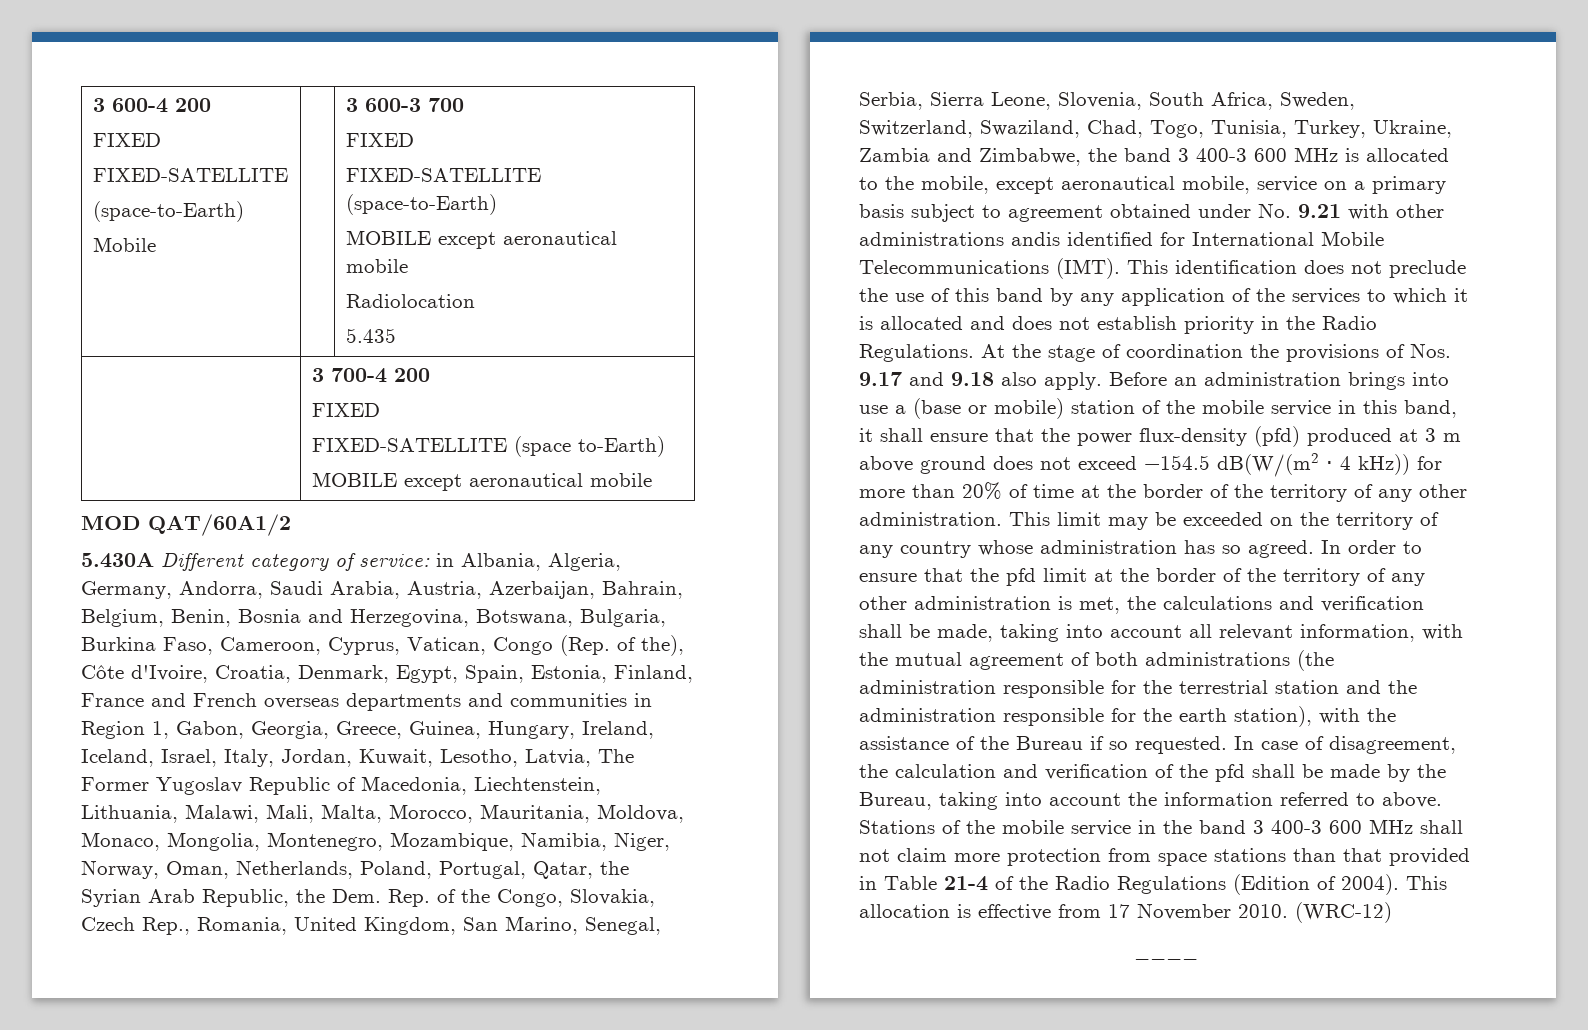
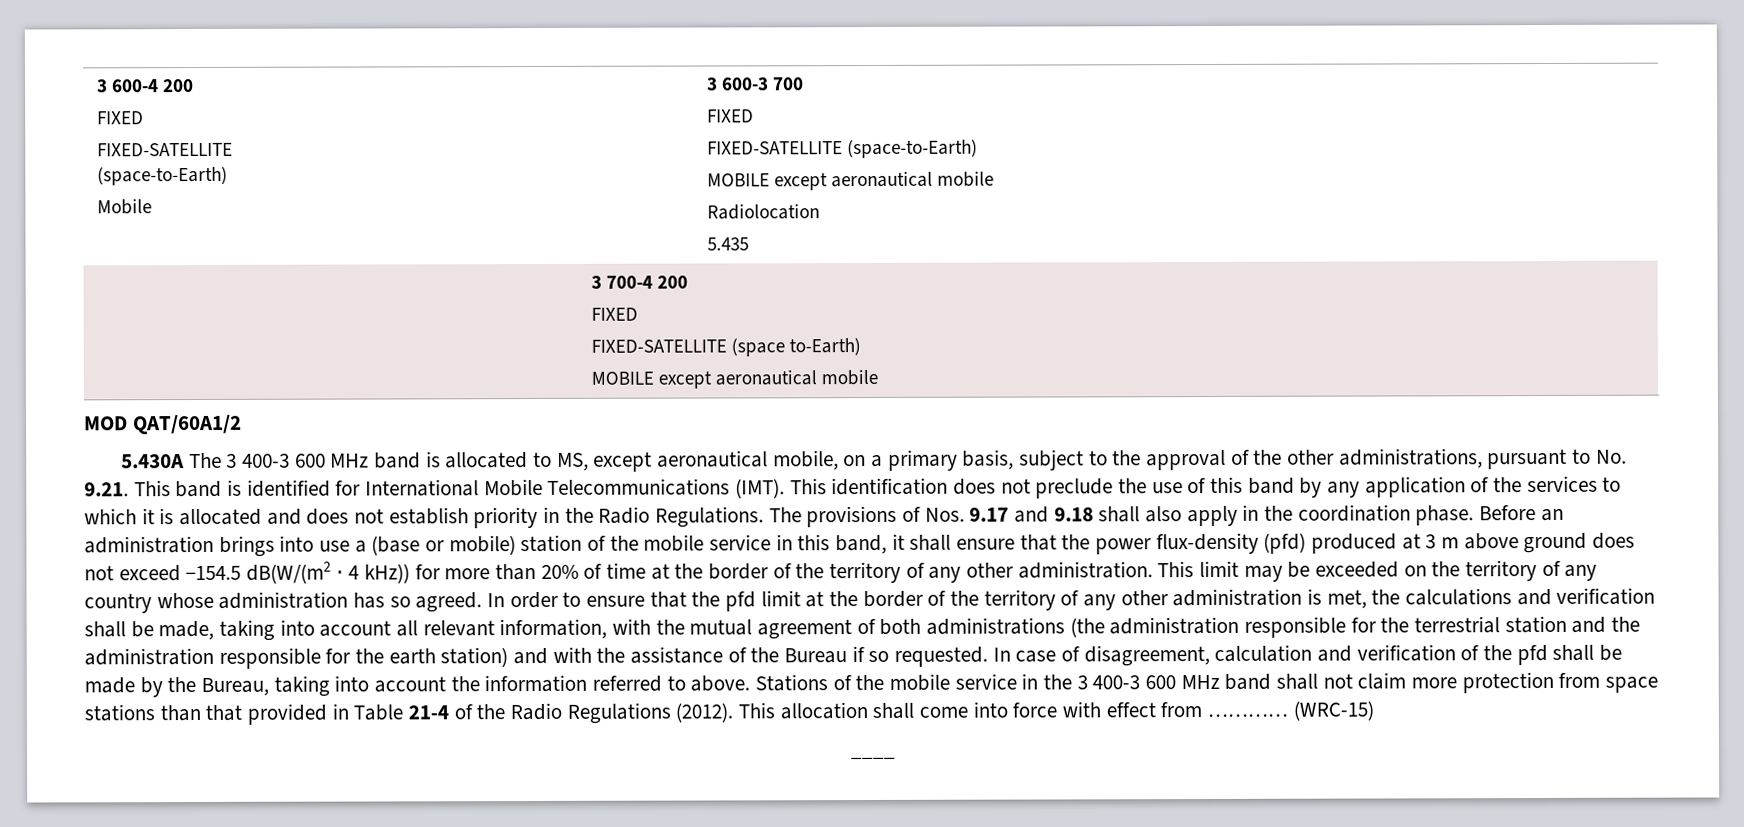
- 5.430A Different category of service: in Albania, Algeria, Germany, Andorra, Saudi Arabia, Austria, Azerbaijan, Bahrain, Belgium, Benin, Bosnia and Herzegovina, Botswana, Bulgaria, Burkina Faso, Cameroon, Cyprus, Vatican, Congo (Rep. of the), Côte d'Ivoire, Croatia, Denmark, Egypt, Spain, Estonia, Finland, France and French overseas departments and communities in Region 1, Gabon, Georgia, Greece, Guinea, Hungary, Ireland, Iceland, Israel, Italy, Jordan, Kuwait, Lesotho, Latvia, The Former Yugoslav Republic of Macedonia, Liechtenstein, Lithuania, Malawi, Mali, Malta, Morocco, Mauritania, Moldova, Monaco, Mongolia, Montenegro, Mozambique, Namibia, Niger, Norway, Oman, Netherlands, Poland, Portugal, Qatar, the Syrian Arab Republic, the Dem. Rep. of the Congo, Slovakia, Czech Rep., Romania, United Kingdom, San Marino, Senegal, Serbia, Sierra Leone, Slovenia, South Africa, Sweden, Switzerland, Swaziland, Chad, Togo, Tunisia, Turkey, Ukraine, Zambia and Zimbabwe, the band 3 400-3 600 MHz is allocated to the mobile, except aeronautical mobile, service on a primary basis subject to agreement obtained under No. 9.21 with other administrations andis identified for International Mobile Telecommunications (IMT).
+ 5.430A The 3 400-3 600 MHz band is allocated to MS, except aeronautical mobile, on a primary basis, subject to the approval of the other administrations, pursuant to No. 9.21. This band is identified for International Mobile Telecommunications (IMT).
- At the stage of coordination the provisions of Nos. 9.17 and 9.18 also apply.
+ The provisions of Nos. 9.17 and 9.18 shall also apply in the coordination phase.
- In order to ensure that the pfd limit at the border of the territory of any other administration is met, the calculations and verification shall be made, taking into account all relevant information, with the mutual agreement of both administrations (the administration responsible for the terrestrial station and the administration responsible for the earth station), with the assistance of the Bureau if so requested.
+ In order to ensure that the pfd limit at the border of the territory of any other administration is met, the calculations and verification shall be made, taking into account all relevant information, with the mutual agreement of both administrations (the administration responsible for the terrestrial station and the administration responsible for the earth station) and with the assistance of the Bureau if so requested.
- In case of disagreement, the calculation and verification of the pfd shall be made by the Bureau, taking into account the information referred to above.
+ In case of disagreement, calculation and verification of the pfd shall be made by the Bureau, taking into account the information referred to above.
- Stations of the mobile service in the band 3 400-3 600 MHz shall not claim more protection from space stations than that provided in Table 21-4 of the Radio Regulations (Edition of 2004). This allocation is effective from 17 November 2010. (WRC-12)
+ Stations of the mobile service in the 3 400-3 600 MHz band shall not claim more protection from space stations than that provided in Table 21-4 of the Radio Regulations (2012). This allocation shall come into force with effect from ………… (WRC-15)

